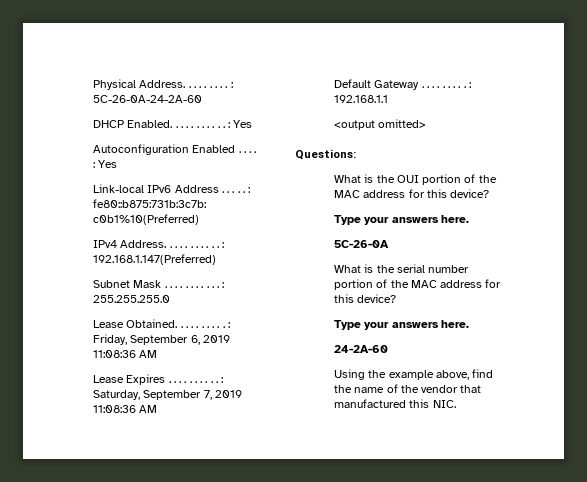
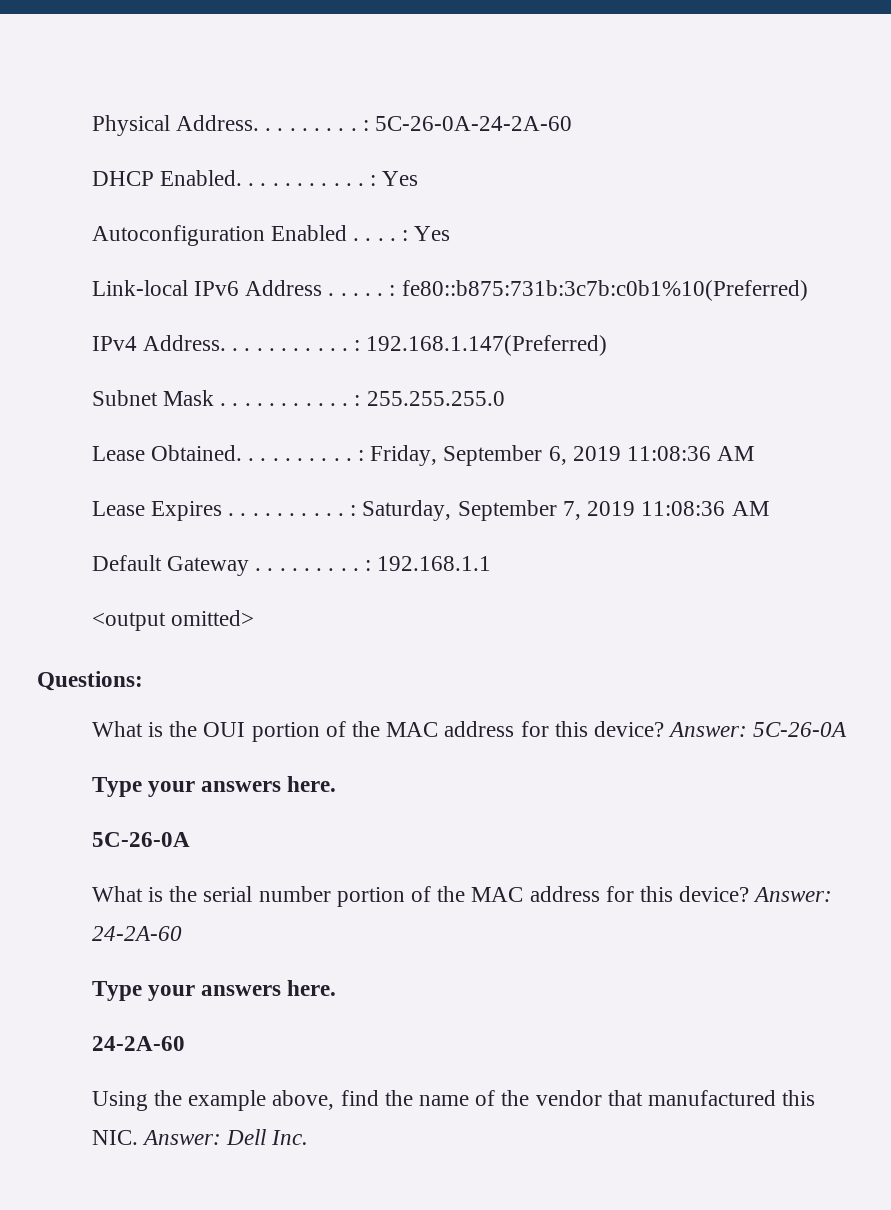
+ Answer: 5C-26-0A
+ Answer: 24-2A-60
- Using the example above, find the name of the vendor that manufactured this NIC.
+ Using the example above, find the name of the vendor that manufactured this NIC. Answer: Dell Inc.

